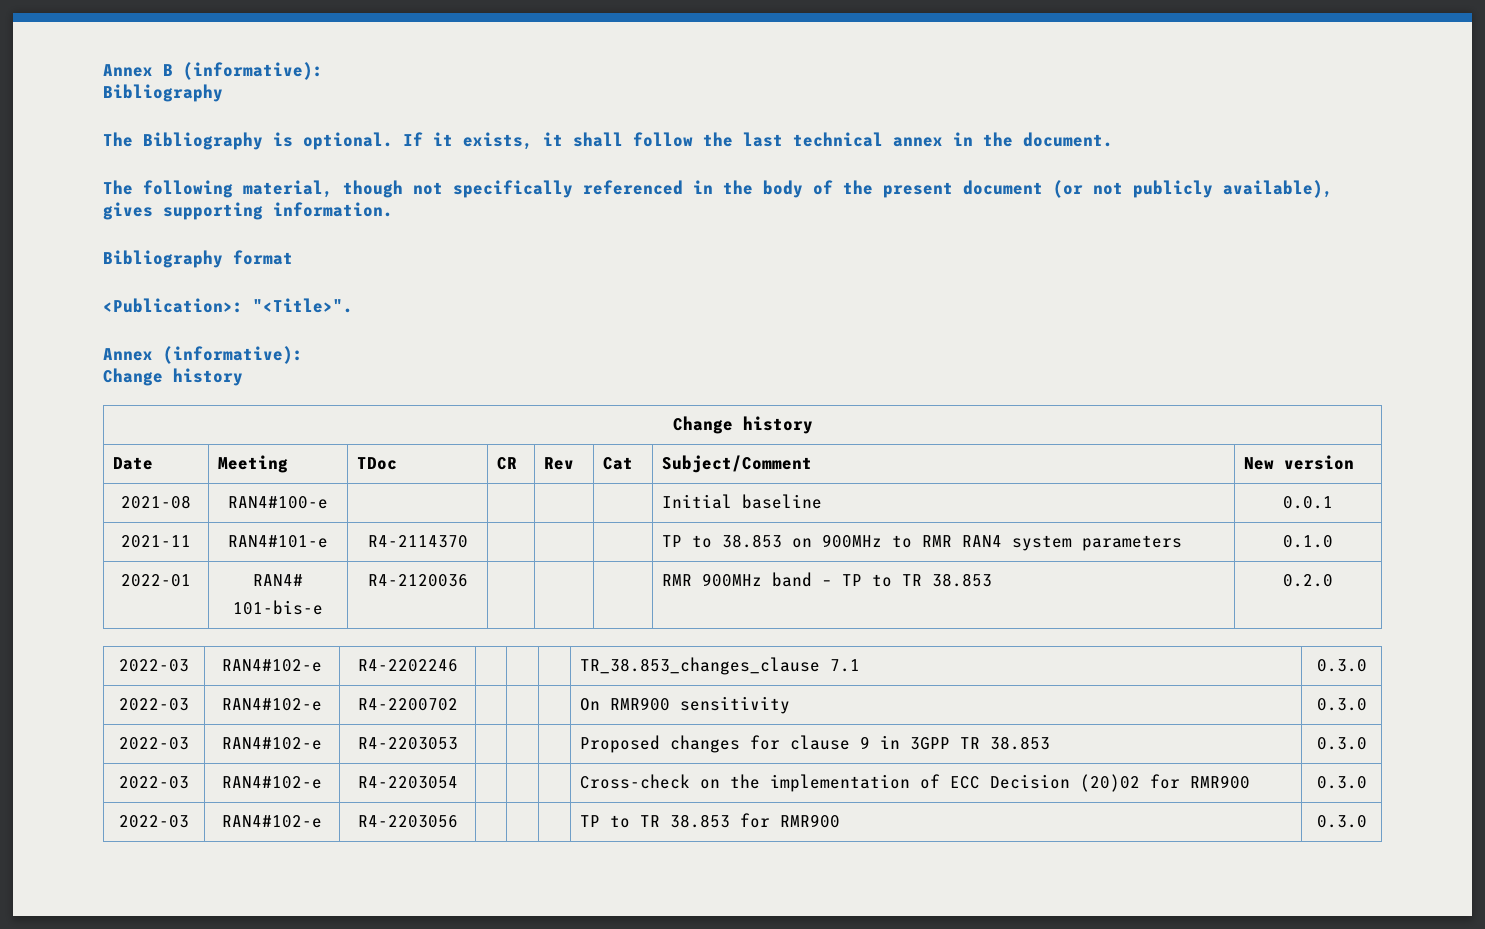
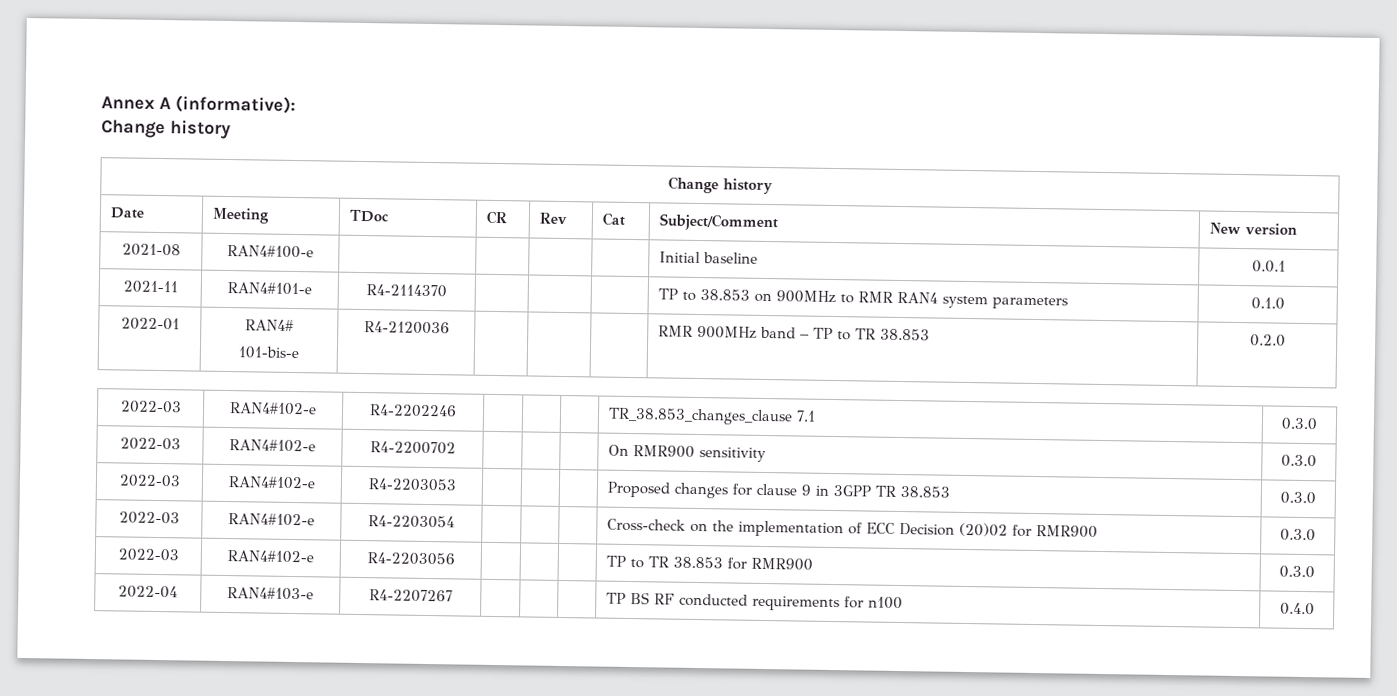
- Annex B (informative):
- Bibliography
- The Bibliography is optional. If it exists, it shall follow the last technical annex in the document.
- The following material, though not specifically referenced in the body of the present document (or not publicly available), gives supporting information.
- Bibliography format
- <Publication>: "<Title>".
- Annex (informative):
+ Annex A (informative):
+ 2022-04 | RAN4#103-e | R4-2207267 | | | | TP BS RF conducted requirements for n100 | 0.4.0

